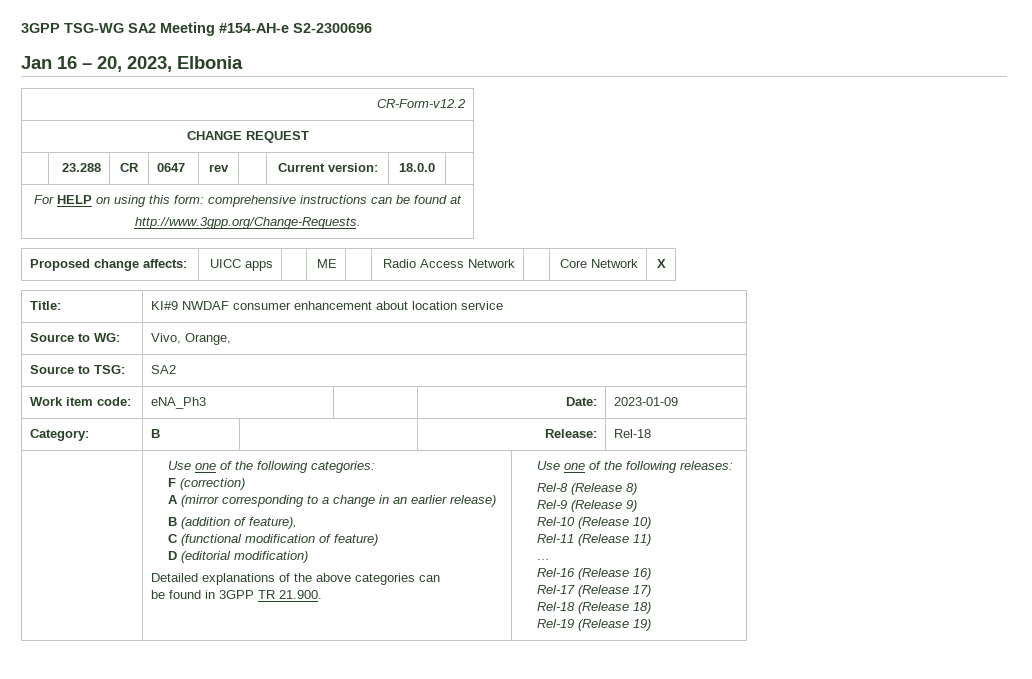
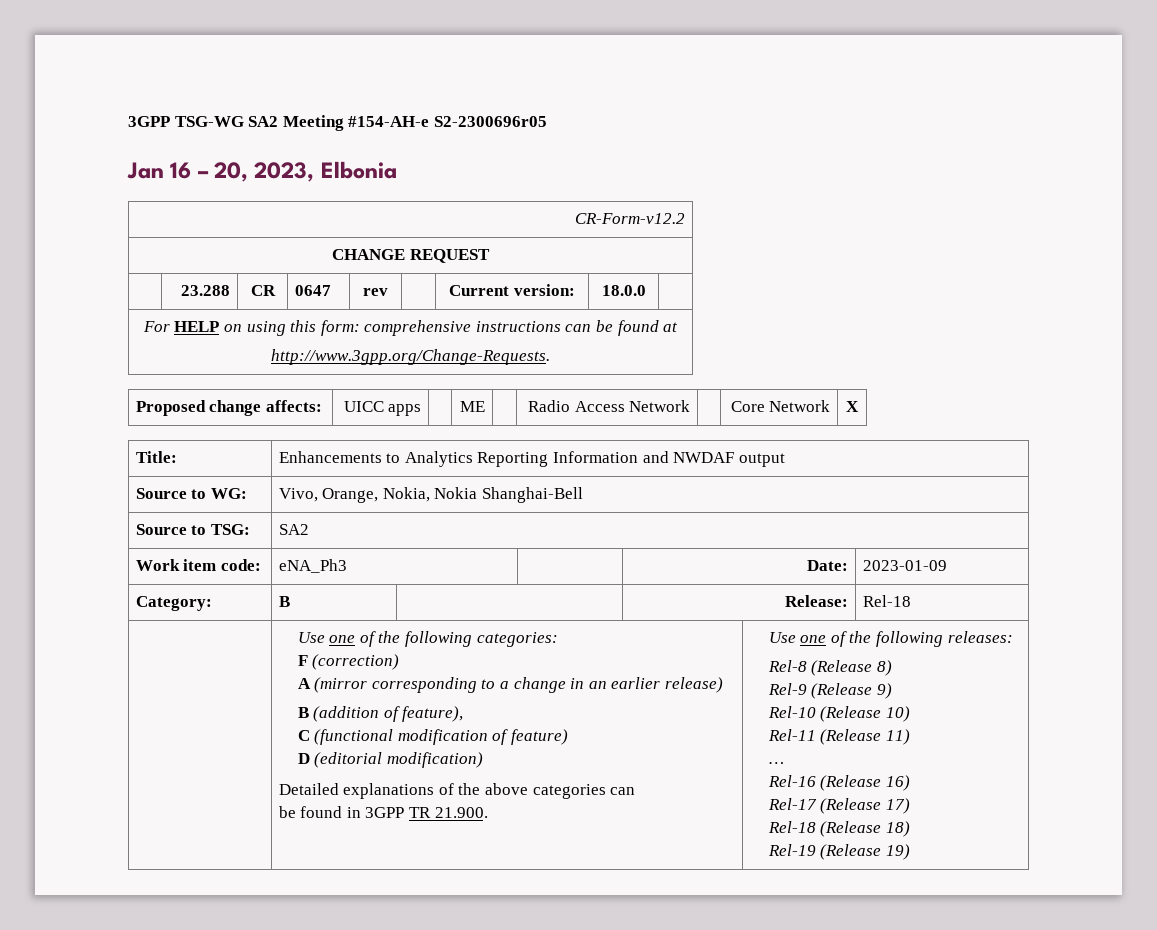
- 3GPP TSG-WG SA2 Meeting #154-AH-e S2-2300696
+ 3GPP TSG-WG SA2 Meeting #154-AH-e S2-2300696r05
- Title: | KI#9 NWDAF consumer enhancement about location service
+ Title: | Enhancements to Analytics Reporting Information and NWDAF output
- Source to WG: | Vivo, Orange,
+ Source to WG: | Vivo, Orange, Nokia, Nokia Shanghai-Bell

